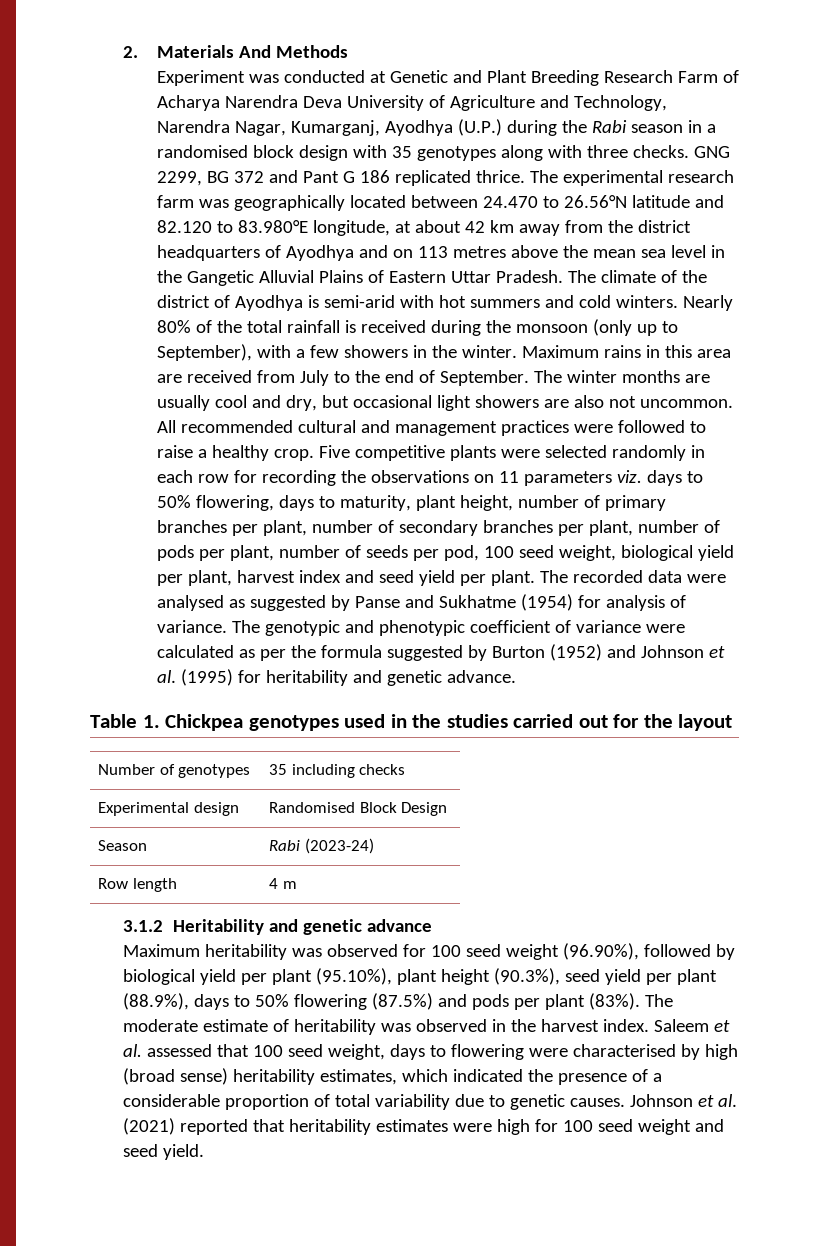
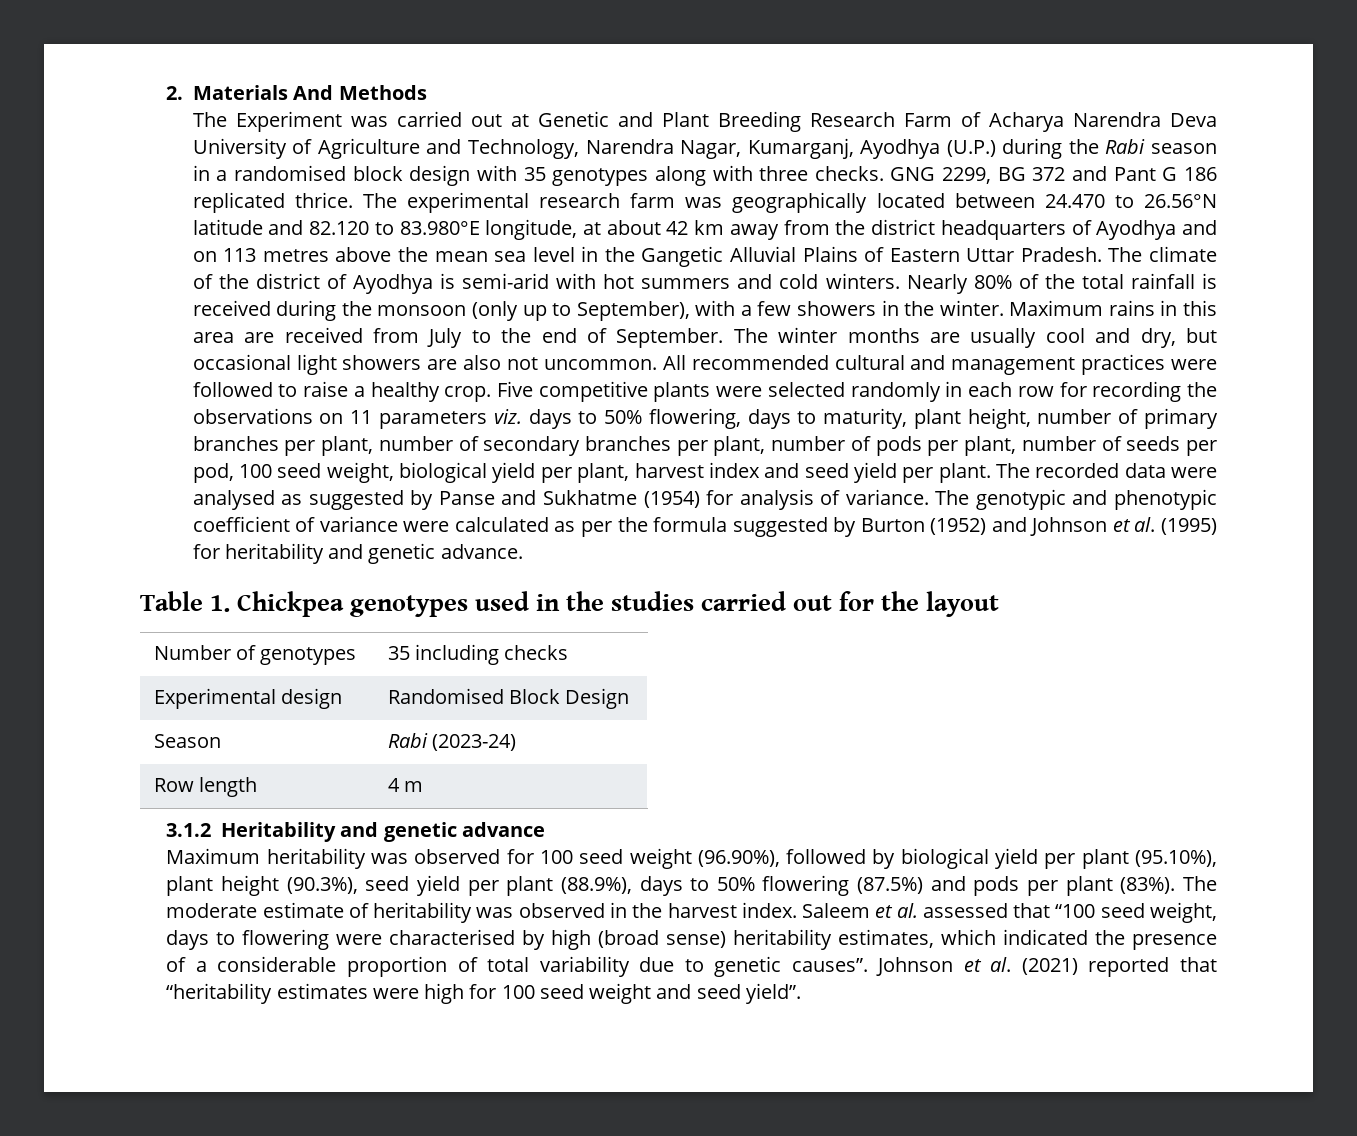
- Experiment was conducted at Genetic and Plant Breeding Research Farm of Acharya Narendra Deva University of Agriculture and Technology, Narendra Nagar, Kumarganj, Ayodhya (U.P.) during the Rabi season in a randomised block design with 35 genotypes along with three checks.
+ The Experiment was carried out at Genetic and Plant Breeding Research Farm of Acharya Narendra Deva University of Agriculture and Technology, Narendra Nagar, Kumarganj, Ayodhya (U.P.) during the Rabi season in a randomised block design with 35 genotypes along with three checks.
- Saleem et al. assessed that 100 seed weight, days to flowering were characterised by high (broad sense) heritability estimates, which indicated the presence of a considerable proportion of total variability due to genetic causes.
+ Saleem et al. assessed that “100 seed weight, days to flowering were characterised by high (broad sense) heritability estimates, which indicated the presence of a considerable proportion of total variability due to genetic causes”.
- Johnson et al. (2021) reported that heritability estimates were high for 100 seed weight and seed yield.
+ Johnson et al. (2021) reported that “heritability estimates were high for 100 seed weight and seed yield”.

